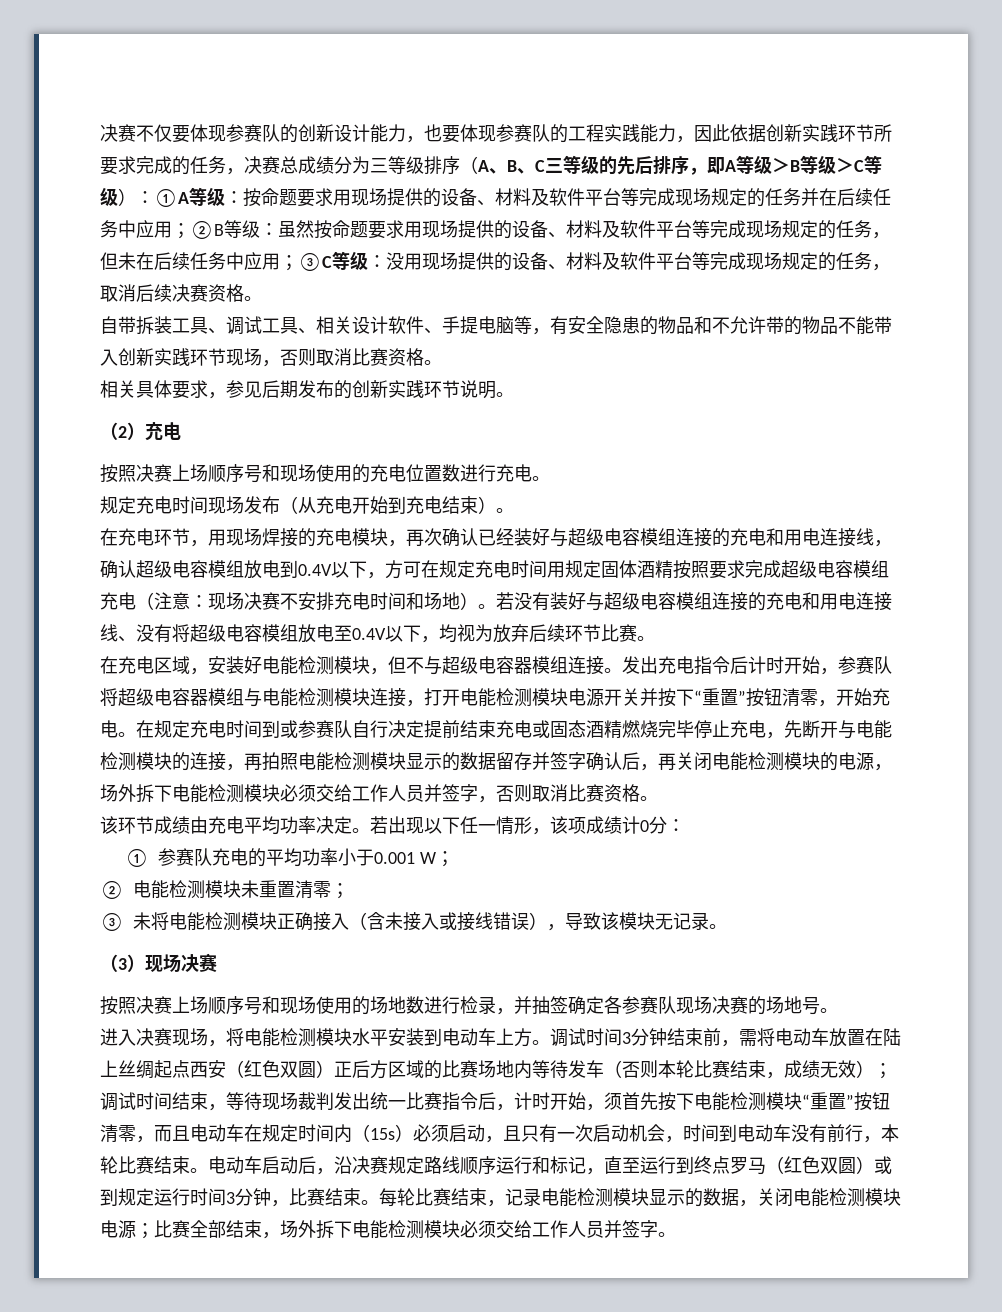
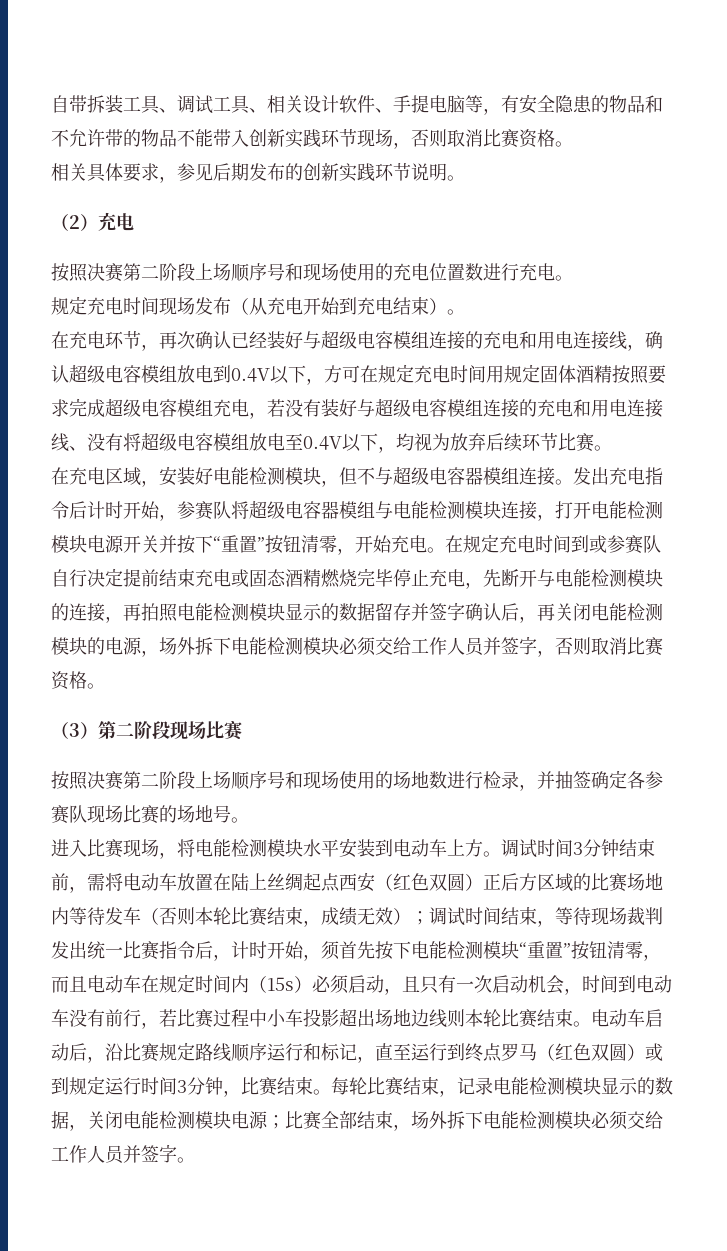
- 决赛不仅要体现参赛队的创新设计能力，也要体现参赛队的工程实践能力，因此依据创新实践环节所要求完成的任务，决赛总成绩分为三等级排序（A、B、C三等级的先后排序，即A等级＞B等级＞C等级）：①A等级：按命题要求用现场提供的设备、材料及软件平台等完成现场规定的任务并在后续任务中应用；②B等级：虽然按命题要求用现场提供的设备、材料及软件平台等完成现场规定的任务，但未在后续任务中应用；③C等级：没用现场提供的设备、材料及软件平台等完成现场规定的任务，取消后续决赛资格。
- 按照决赛上场顺序号和现场使用的充电位置数进行充电。
+ 按照决赛第二阶段上场顺序号和现场使用的充电位置数进行充电。
- 在充电环节，用现场焊接的充电模块，再次确认已经装好与超级电容模组连接的充电和用电连接线，确认超级电容模组放电到0.4V以下，方可在规定充电时间用规定固体酒精按照要求完成超级电容模组充电（注意：现场决赛不安排充电时间和场地）。若没有装好与超级电容模组连接的充电和用电连接线、没有将超级电容模组放电至0.4V以下，均视为放弃后续环节比赛。
+ 在充电环节，再次确认已经装好与超级电容模组连接的充电和用电连接线，确认超级电容模组放电到0.4V以下，方可在规定充电时间用规定固体酒精按照要求完成超级电容模组充电，若没有装好与超级电容模组连接的充电和用电连接线、没有将超级电容模组放电至0.4V以下，均视为放弃后续环节比赛。
- 该环节成绩由充电平均功率决定。若出现以下任一情形，该项成绩计0分：
- ①参赛队充电的平均功率小于0.001 W；
- ②电能检测模块未重置清零；
- ③未将电能检测模块正确接入（含未接入或接线错误），导致该模块无记录。
- （3）现场决赛
+ （3）第二阶段现场比赛
- 按照决赛上场顺序号和现场使用的场地数进行检录，并抽签确定各参赛队现场决赛的场地号。
+ 按照决赛第二阶段上场顺序号和现场使用的场地数进行检录，并抽签确定各参赛队现场比赛的场地号。
- 进入决赛现场，将电能检测模块水平安装到电动车上方。
+ 进入比赛现场，将电能检测模块水平安装到电动车上方。
- 调试时间结束，等待现场裁判发出统一比赛指令后，计时开始，须首先按下电能检测模块“重置”按钮清零，而且电动车在规定时间内（15s）必须启动，且只有一次启动机会，时间到电动车没有前行，本轮比赛结束。
+ 调试时间结束，等待现场裁判发出统一比赛指令后，计时开始，须首先按下电能检测模块“重置”按钮清零，而且电动车在规定时间内（15s）必须启动，且只有一次启动机会，时间到电动车没有前行，若比赛过程中小车投影超出场地边线则本轮比赛结束。
- 电动车启动后，沿决赛规定路线顺序运行和标记，直至运行到终点罗马（红色双圆）或到规定运行时间3分钟，比赛结束。
+ 电动车启动后，沿比赛规定路线顺序运行和标记，直至运行到终点罗马（红色双圆）或到规定运行时间3分钟，比赛结束。

